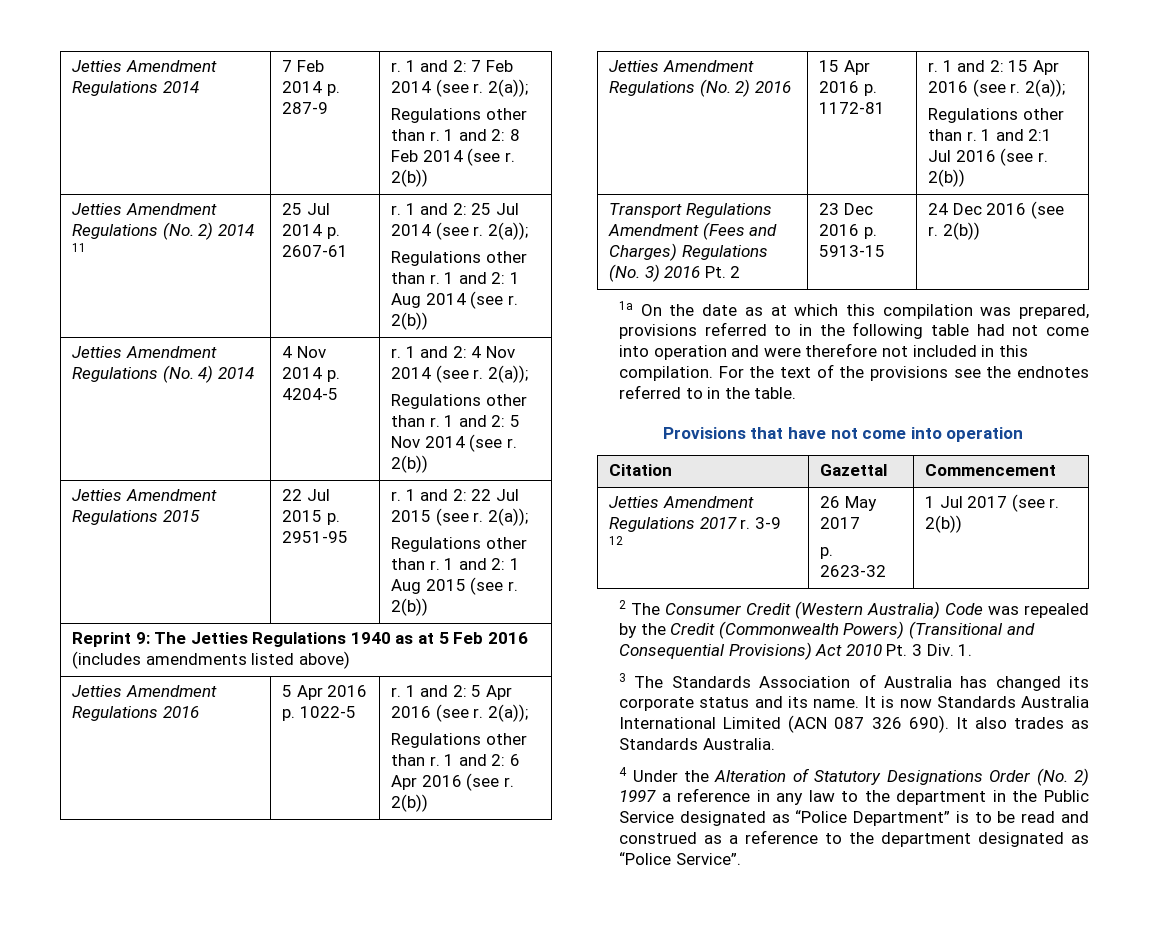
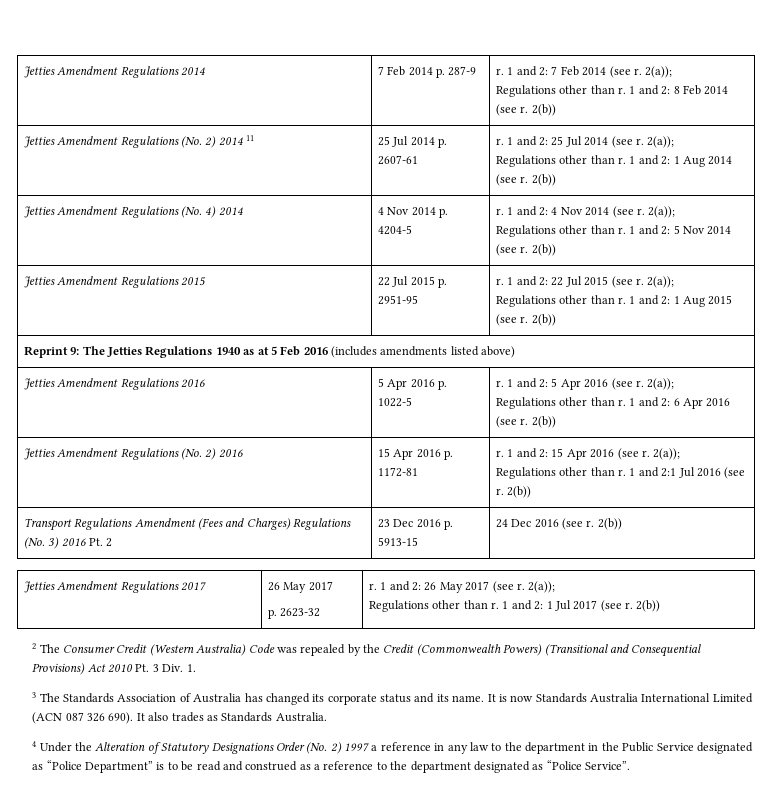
- 1a On the date as at which this compilation was prepared, provisions referred to in the following table had not come into operation and were therefore not included in this compilation. For the text of the provisions see the endnotes referred to in the table.
- Provisions that have not come into operation
- Citation | Gazettal | Commencement
- Jetties Amendment Regulations 2017 r. 3-9 12 | 26 May 2017
- p. 2623-32 | 1 Jul 2017 (see r. 2(b))
+ Jetties Amendment Regulations 2017 | 26 May 2017
+ p. 2623-32 | r. 1 and 2: 26 May 2017 (see r. 2(a));
+ Regulations other than r. 1 and 2: 1 Jul 2017 (see r. 2(b))

